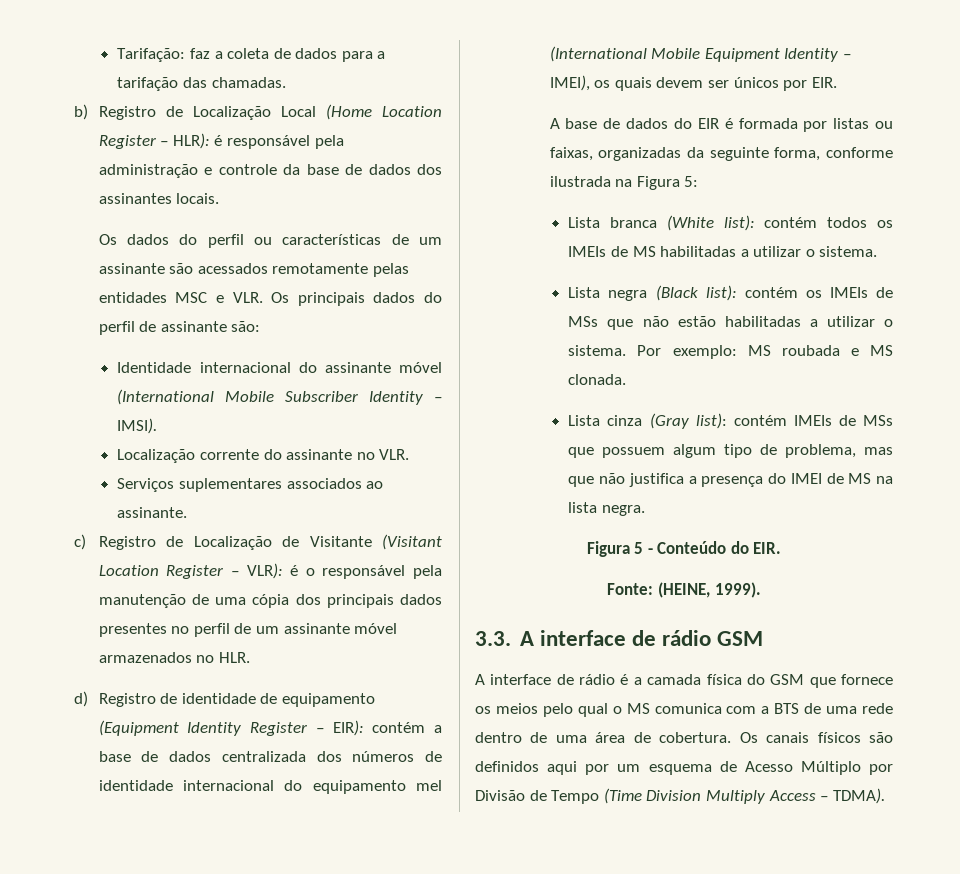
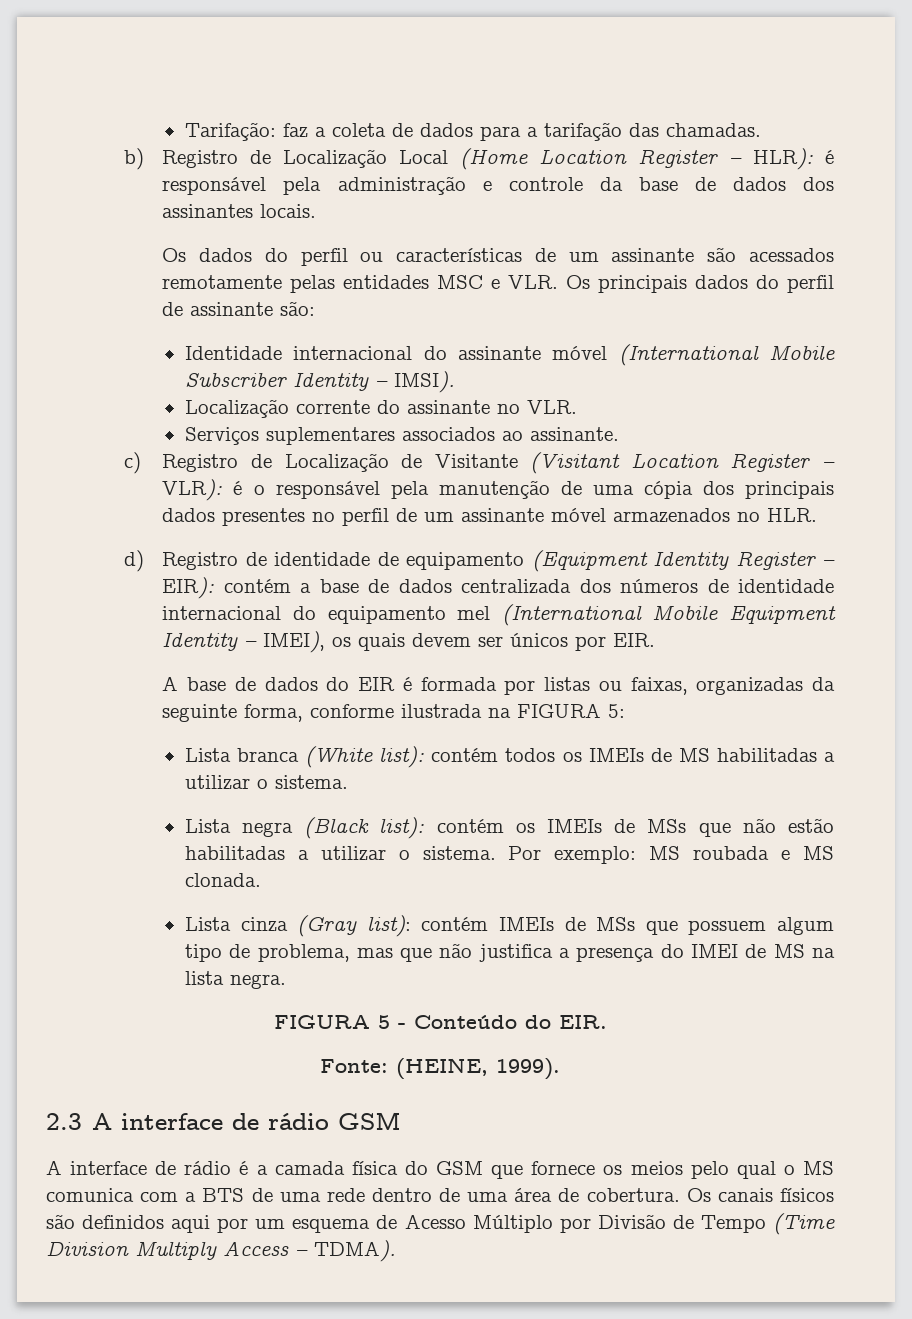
- A base de dados do EIR é formada por listas ou faixas, organizadas da seguinte forma, conforme ilustrada na Figura 5:
+ A base de dados do EIR é formada por listas ou faixas, organizadas da seguinte forma, conforme ilustrada na FIGURA 5:
- Figura 5 - Conteúdo do EIR.
+ FIGURA 5 - Conteúdo do EIR.
- 3.3. A interface de rádio GSM
+ 2.3 A interface de rádio GSM

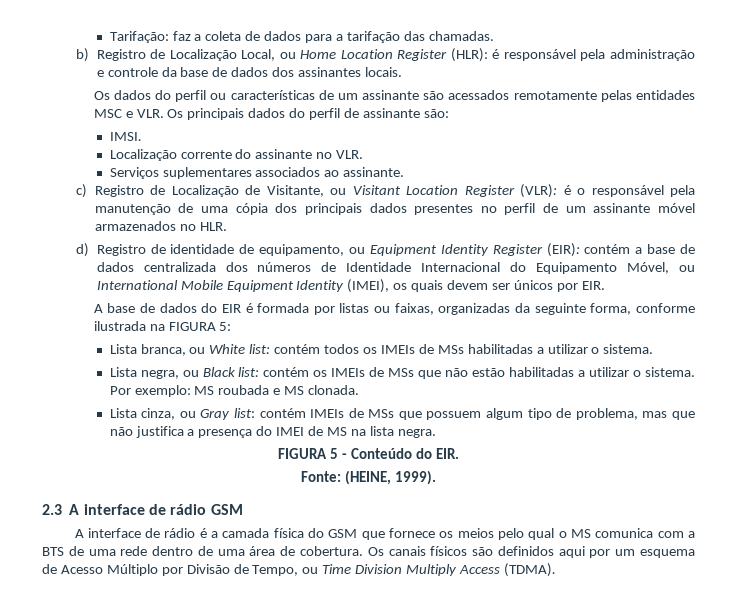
- b) Registro de Localização Local (Home Location Register – HLR): é responsável pela administração e controle da base de dados dos assinantes locais.
+ b) Registro de Localização Local, ou Home Location Register (HLR): é responsável pela administração e controle da base de dados dos assinantes locais.
- Identidade internacional do assinante móvel (International Mobile Subscriber Identity – IMSI).
+ IMSI.
- c) Registro de Localização de Visitante (Visitant Location Register – VLR): é o responsável pela manutenção de uma cópia dos principais dados presentes no perfil de um assinante móvel armazenados no HLR.
+ c) Registro de Localização de Visitante, ou Visitant Location Register (VLR): é o responsável pela manutenção de uma cópia dos principais dados presentes no perfil de um assinante móvel armazenados no HLR.
- d) Registro de identidade de equipamento (Equipment Identity Register – EIR): contém a base de dados centralizada dos números de identidade internacional do equipamento mel (International Mobile Equipment Identity – IMEI), os quais devem ser únicos por EIR.
+ d) Registro de identidade de equipamento, ou Equipment Identity Register (EIR): contém a base de dados centralizada dos números de Identidade Internacional do Equipamento Móvel, ou International Mobile Equipment Identity (IMEI), os quais devem ser únicos por EIR.
- Lista branca (White list): contém todos os IMEIs de MS habilitadas a utilizar o sistema.
+ Lista branca, ou White list: contém todos os IMEIs de MSs habilitadas a utilizar o sistema.
- Lista negra (Black list): contém os IMEIs de MSs que não estão habilitadas a utilizar o sistema.
+ Lista negra, ou Black list: contém os IMEIs de MSs que não estão habilitadas a utilizar o sistema.
- Lista cinza (Gray list): contém IMEIs de MSs que possuem algum tipo de problema, mas que não justifica a presença do IMEI de MS na lista negra.
+ Lista cinza, ou Gray list: contém IMEIs de MSs que possuem algum tipo de problema, mas que não justifica a presença do IMEI de MS na lista negra.
- Os canais físicos são definidos aqui por um esquema de Acesso Múltiplo por Divisão de Tempo (Time Division Multiply Access – TDMA).
+ Os canais físicos são definidos aqui por um esquema de Acesso Múltiplo por Divisão de Tempo, ou Time Division Multiply Access (TDMA).

